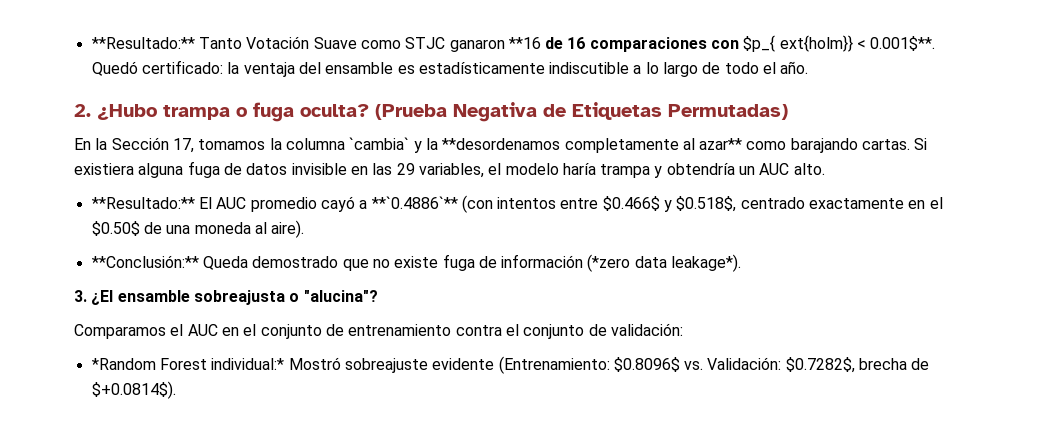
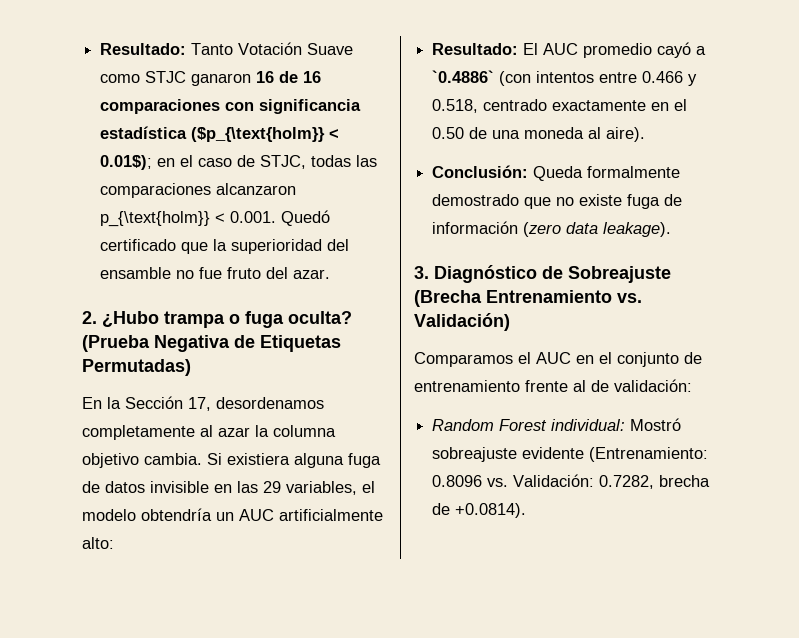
- **Resultado:** Tanto Votación Suave como STJC ganaron **16 de 16 comparaciones con $p_{ ext{holm}} < 0.001$**. Quedó certificado: la ventaja del ensamble es estadísticamente indiscutible a lo largo de todo el año.
+ Resultado: Tanto Votación Suave como STJC ganaron 16 de 16 comparaciones con significancia estadística ($p_{\text{holm}} < 0.01$); en el caso de STJC, todas las comparaciones alcanzaron p_{\text{holm}} < 0.001. Quedó certificado que la superioridad del ensamble no fue fruto del azar.
- En la Sección 17, tomamos la columna `cambia` y la **desordenamos completamente al azar** como barajando cartas.
+ En la Sección 17, desordenamos completamente al azar la columna objetivo cambia.
- Si existiera alguna fuga de datos invisible en las 29 variables, el modelo haría trampa y obtendría un AUC alto.
- **Resultado:** El AUC promedio cayó a **`0.4886`** (con intentos entre $0.466$ y $0.518$, centrado exactamente en el $0.50$ de una moneda al aire).
+ Si existiera alguna fuga de datos invisible en las 29 variables, el modelo obtendría un AUC artificialmente alto:
+ Resultado: El AUC promedio cayó a `0.4886` (con intentos entre 0.466 y 0.518, centrado exactamente en el 0.50 de una moneda al aire).
- **Conclusión:** Queda demostrado que no existe fuga de información (*zero data leakage*).
- 3. ¿El ensamble sobreajusta o "alucina"?
+ Conclusión: Queda formalmente demostrado que no existe fuga de información (zero data leakage).
+ 3. Diagnóstico de Sobreajuste (Brecha Entrenamiento vs. Validación)
- Comparamos el AUC en el conjunto de entrenamiento contra el conjunto de validación:
+ Comparamos el AUC en el conjunto de entrenamiento frente al de validación:
- *Random Forest individual:* Mostró sobreajuste evidente (Entrenamiento: $0.8096$ vs. Validación: $0.7282$, brecha de $+0.0814$).
+ Random Forest individual: Mostró sobreajuste evidente (Entrenamiento: 0.8096 vs. Validación: 0.7282, brecha de +0.0814).

